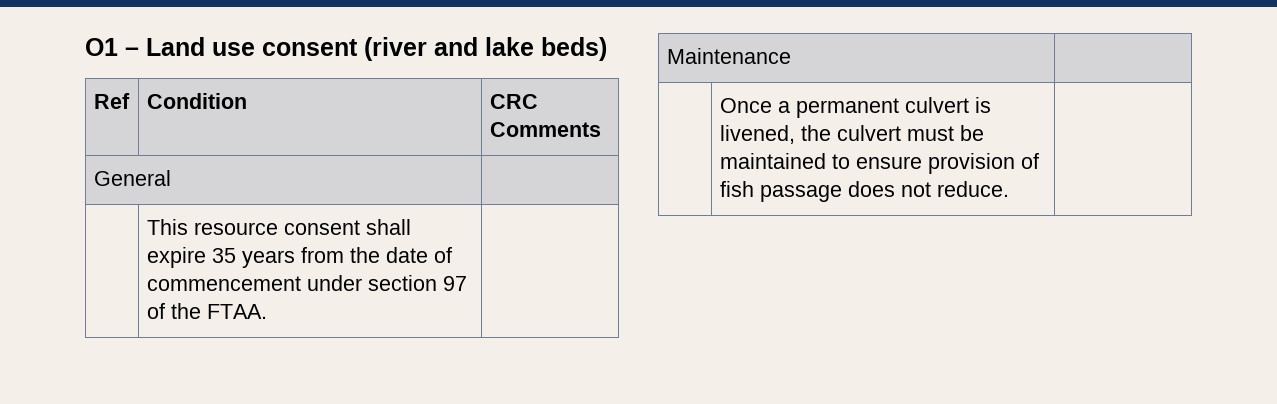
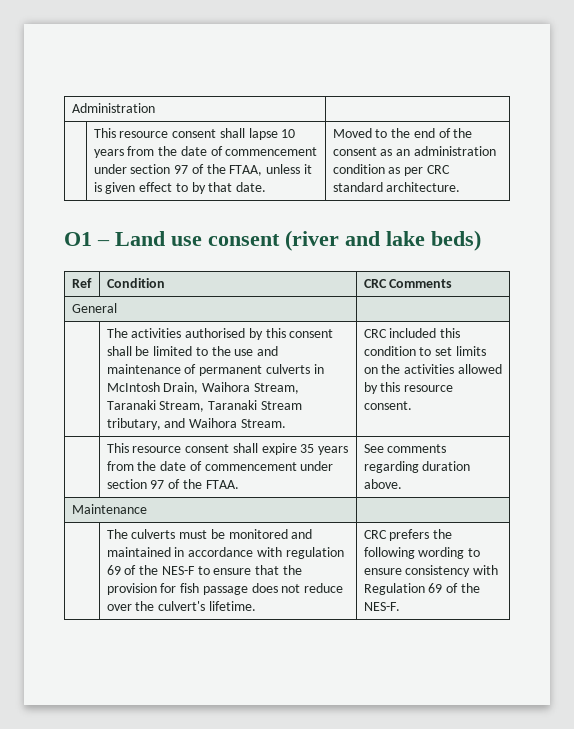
+ Administration |
+ | This resource consent shall lapse 10 years from the date of commencement under section 97 of the FTAA, unless it is given effect to by that date. | Moved to the end of the consent as an administration condition as per CRC standard architecture.
+ The activities authorised by this consent shall be limited to the use and maintenance of permanent culverts in McIntosh Drain, Waihora Stream, Taranaki Stream, Taranaki Stream tributary, and Waihora Stream. | CRC included this condition to set limits on the activities allowed by this resource consent.
- | This resource consent shall expire 35 years from the date of commencement under section 97 of the FTAA. |
+ | This resource consent shall expire 35 years from the date of commencement under section 97 of the FTAA. | See comments regarding duration above.
  Maintenance |
- | Once a permanent culvert is livened, the culvert must be maintained to ensure provision of fish passage does not reduce. |
+ | The culverts must be monitored and maintained in accordance with regulation 69 of the NES-F to ensure that the provision for fish passage does not reduce over the culvert's lifetime. | CRC prefers the following wording to ensure consistency with Regulation 69 of the NES-F.

